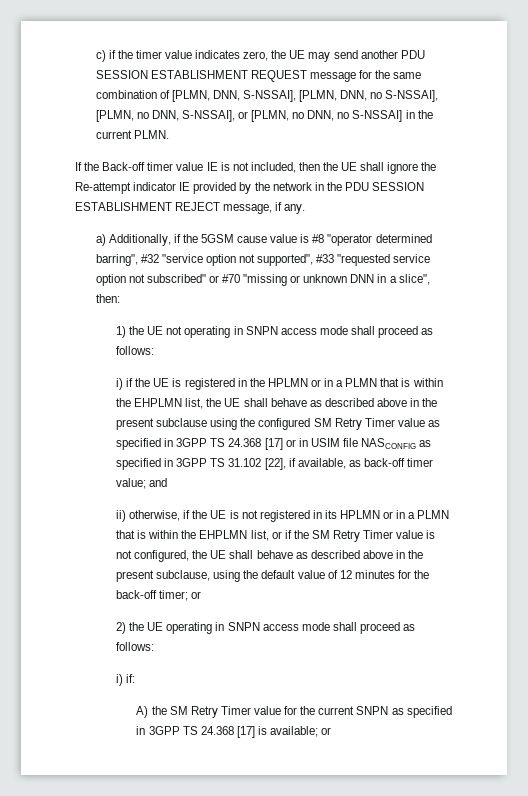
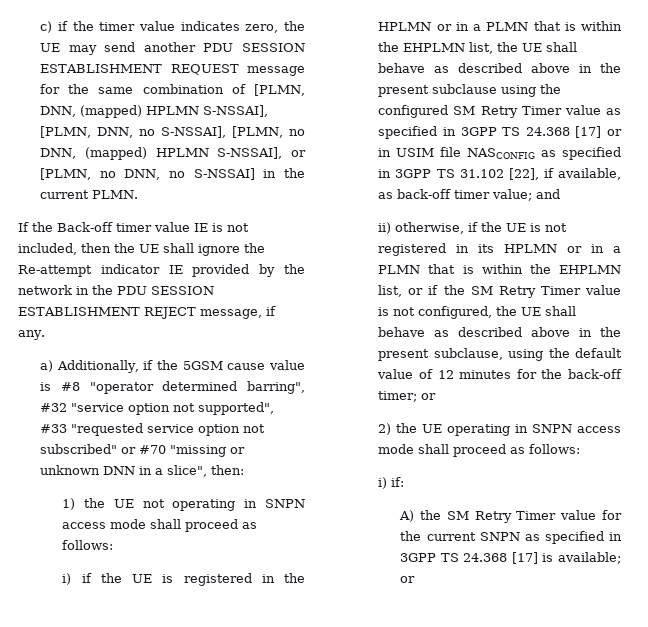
- c) if the timer value indicates zero, the UE may send another PDU SESSION ESTABLISHMENT REQUEST message for the same combination of [PLMN, DNN, S-NSSAI], [PLMN, DNN, no S-NSSAI], [PLMN, no DNN, S-NSSAI], or [PLMN, no DNN, no S-NSSAI] in the current PLMN.
+ c) if the timer value indicates zero, the UE may send another PDU SESSION ESTABLISHMENT REQUEST message for the same combination of [PLMN, DNN, (mapped) HPLMN S-NSSAI], [PLMN, DNN, no S-NSSAI], [PLMN, no DNN, (mapped) HPLMN S-NSSAI], or [PLMN, no DNN, no S-NSSAI] in the current PLMN.

